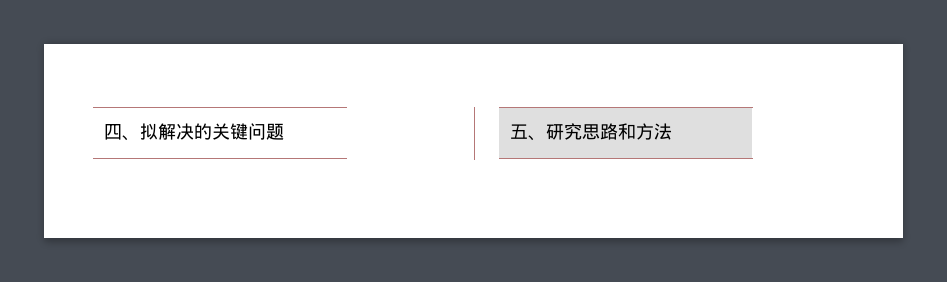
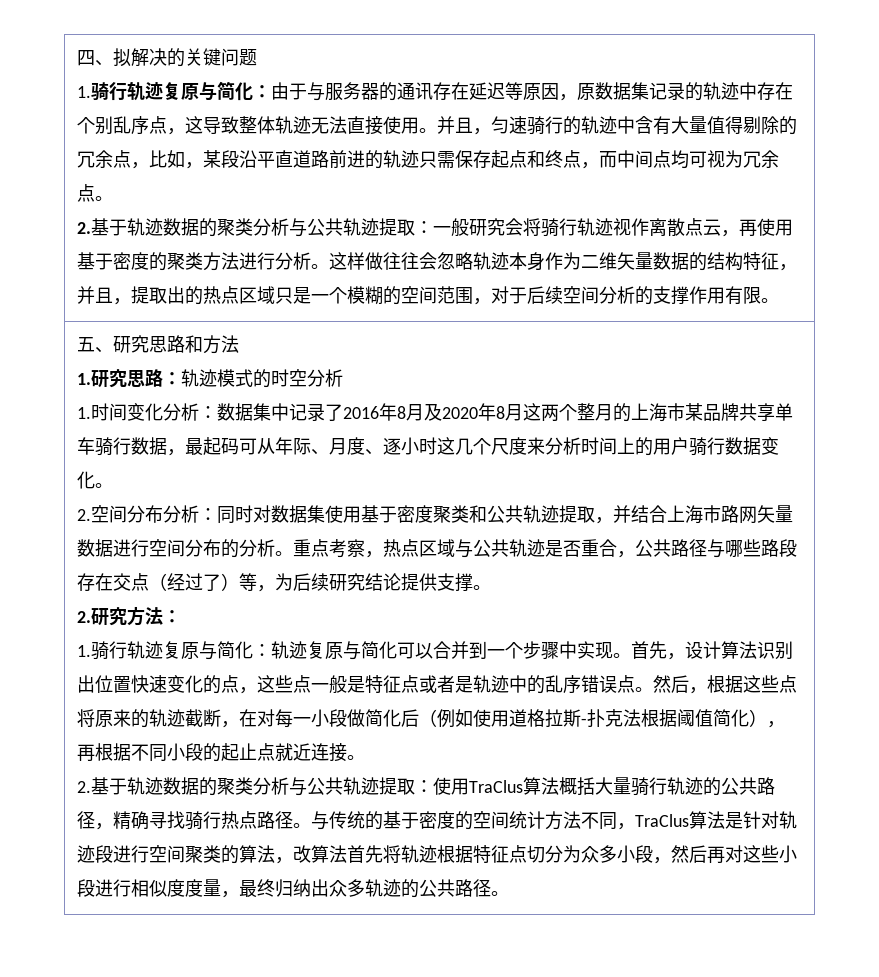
+ 1.骑行轨迹复原与简化：由于与服务器的通讯存在延迟等原因，原数据集记录的轨迹中存在个别乱序点，这导致整体轨迹无法直接使用。并且，匀速骑行的轨迹中含有大量值得剔除的冗余点，比如，某段沿平直道路前进的轨迹只需保存起点和终点，而中间点均可视为冗余点。
+ 2.基于轨迹数据的聚类分析与公共轨迹提取：一般研究会将骑行轨迹视作离散点云，再使用基于密度的聚类方法进行分析。这样做往往会忽略轨迹本身作为二维矢量数据的结构特征，并且，提取出的热点区域只是一个模糊的空间范围，对于后续空间分析的支撑作用有限。
+ 1.研究思路：轨迹模式的时空分析
+ 1.时间变化分析：数据集中记录了2016年8月及2020年8月这两个整月的上海市某品牌共享单车骑行数据，最起码可从年际、月度、逐小时这几个尺度来分析时间上的用户骑行数据变化。
+ 2.空间分布分析：同时对数据集使用基于密度聚类和公共轨迹提取，并结合上海市路网矢量数据进行空间分布的分析。重点考察，热点区域与公共轨迹是否重合，公共路径与哪些路段存在交点（经过了）等，为后续研究结论提供支撑。
+ 2.研究方法：
+ 1.骑行轨迹复原与简化：轨迹复原与简化可以合并到一个步骤中实现。首先，设计算法识别出位置快速变化的点，这些点一般是特征点或者是轨迹中的乱序错误点。然后，根据这些点将原来的轨迹截断，在对每一小段做简化后（例如使用道格拉斯-扑克法根据阈值简化），再根据不同小段的起止点就近连接。
+ 2.基于轨迹数据的聚类分析与公共轨迹提取：使用TraClus算法概括大量骑行轨迹的公共路径，精确寻找骑行热点路径。与传统的基于密度的空间统计方法不同，TraClus算法是针对轨迹段进行空间聚类的算法，改算法首先将轨迹根据特征点切分为众多小段，然后再对这些小段进行相似度度量，最终归纳出众多轨迹的公共路径。

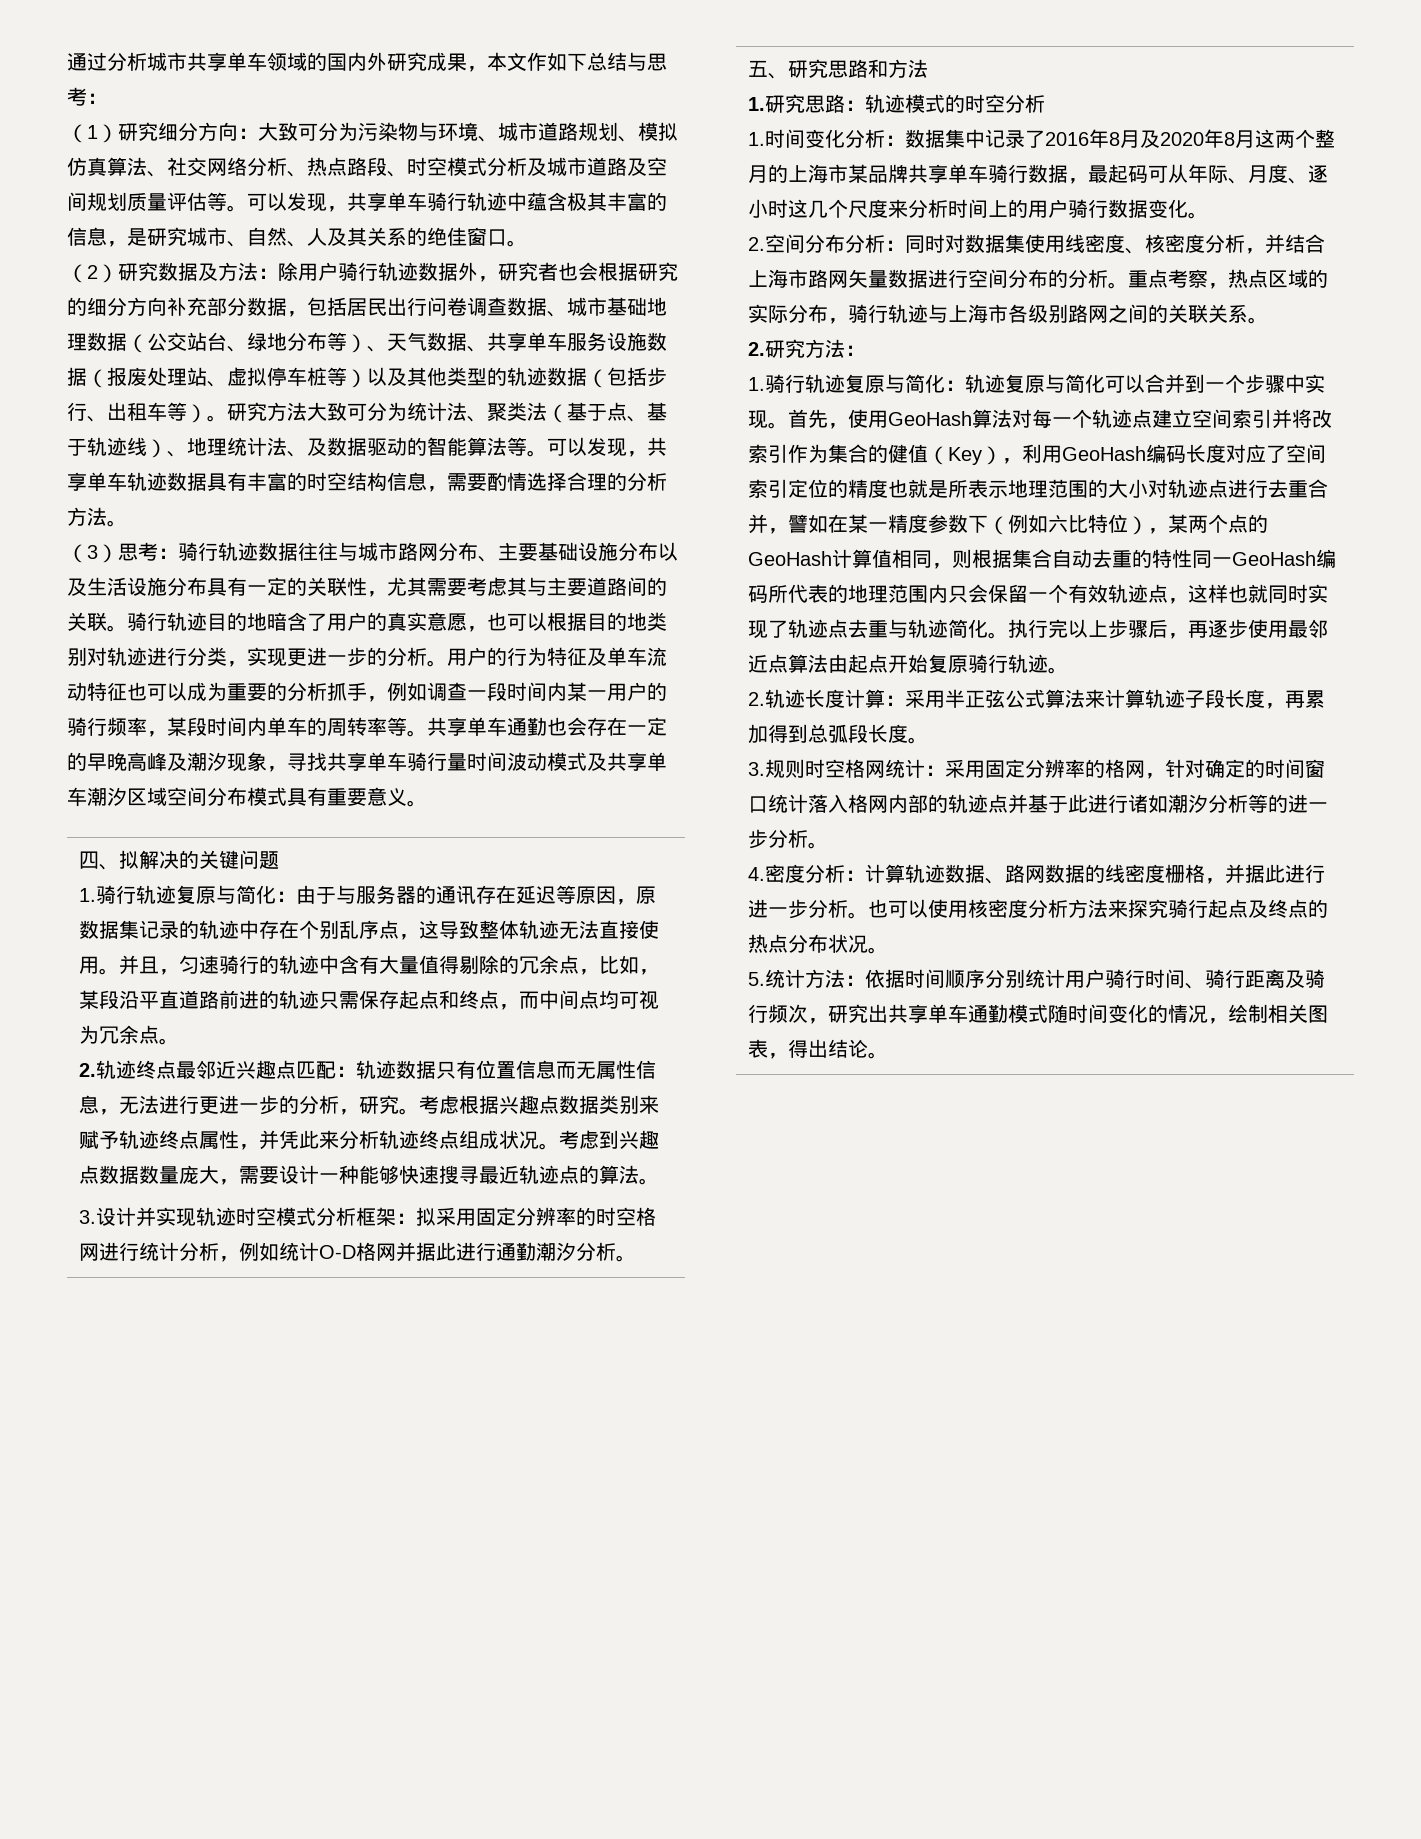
+ 通过分析城市共享单车领域的国内外研究成果，本文作如下总结与思考：
+ （1）研究细分方向：大致可分为污染物与环境、城市道路规划、模拟仿真算法、社交网络分析、热点路段、时空模式分析及城市道路及空间规划质量评估等。可以发现，共享单车骑行轨迹中蕴含极其丰富的信息，是研究城市、自然、人及其关系的绝佳窗口。
+ （2）研究数据及方法：除用户骑行轨迹数据外，研究者也会根据研究的细分方向补充部分数据，包括居民出行问卷调查数据、城市基础地理数据（公交站台、绿地分布等）、天气数据、共享单车服务设施数据（报废处理站、虚拟停车桩等）以及其他类型的轨迹数据（包括步行、出租车等）。研究方法大致可分为统计法、聚类法（基于点、基于轨迹线）、地理统计法、及数据驱动的智能算法等。可以发现，共享单车轨迹数据具有丰富的时空结构信息，需要酌情选择合理的分析方法。
+ （3）思考：骑行轨迹数据往往与城市路网分布、主要基础设施分布以及生活设施分布具有一定的关联性，尤其需要考虑其与主要道路间的关联。骑行轨迹目的地暗含了用户的真实意愿，也可以根据目的地类别对轨迹进行分类，实现更进一步的分析。用户的行为特征及单车流动特征也可以成为重要的分析抓手，例如调查一段时间内某一用户的骑行频率，某段时间内单车的周转率等。共享单车通勤也会存在一定的早晚高峰及潮汐现象，寻找共享单车骑行量时间波动模式及共享单车潮汐区域空间分布模式具有重要意义。
- 2.基于轨迹数据的聚类分析与公共轨迹提取：一般研究会将骑行轨迹视作离散点云，再使用基于密度的聚类方法进行分析。这样做往往会忽略轨迹本身作为二维矢量数据的结构特征，并且，提取出的热点区域只是一个模糊的空间范围，对于后续空间分析的支撑作用有限。
+ 2.轨迹终点最邻近兴趣点匹配：轨迹数据只有位置信息而无属性信息，无法进行更进一步的分析，研究。考虑根据兴趣点数据类别来赋予轨迹终点属性，并凭此来分析轨迹终点组成状况。考虑到兴趣点数据数量庞大，需要设计一种能够快速搜寻最近轨迹点的算法。
+ 3.设计并实现轨迹时空模式分析框架：拟采用固定分辨率的时空格网进行统计分析，例如统计O-D格网并据此进行通勤潮汐分析。
- 2.空间分布分析：同时对数据集使用基于密度聚类和公共轨迹提取，并结合上海市路网矢量数据进行空间分布的分析。
+ 2.空间分布分析：同时对数据集使用线密度、核密度分析，并结合上海市路网矢量数据进行空间分布的分析。
- 重点考察，热点区域与公共轨迹是否重合，公共路径与哪些路段存在交点（经过了）等，为后续研究结论提供支撑。
+ 重点考察，热点区域的实际分布，骑行轨迹与上海市各级别路网之间的关联关系。
- 首先，设计算法识别出位置快速变化的点，这些点一般是特征点或者是轨迹中的乱序错误点。然后，根据这些点将原来的轨迹截断，在对每一小段做简化后（例如使用道格拉斯-扑克法根据阈值简化），再根据不同小段的起止点就近连接。
- 2.基于轨迹数据的聚类分析与公共轨迹提取：使用TraClus算法概括大量骑行轨迹的公共路径，精确寻找骑行热点路径。与传统的基于密度的空间统计方法不同，TraClus算法是针对轨迹段进行空间聚类的算法，改算法首先将轨迹根据特征点切分为众多小段，然后再对这些小段进行相似度度量，最终归纳出众多轨迹的公共路径。
+ 首先，使用GeoHash算法对每一个轨迹点建立空间索引并将改索引作为集合的健值（Key），利用GeoHash编码长度对应了空间索引定位的精度也就是所表示地理范围的大小对轨迹点进行去重合并，譬如在某一精度参数下（例如六比特位），某两个点的GeoHash计算值相同，则根据集合自动去重的特性同一GeoHash编码所代表的地理范围内只会保留一个有效轨迹点，这样也就同时实现了轨迹点去重与轨迹简化。执行完以上步骤后，再逐步使用最邻近点算法由起点开始复原骑行轨迹。
+ 2.轨迹长度计算：采用半正弦公式算法来计算轨迹子段长度，再累加得到总弧段长度。
+ 3.规则时空格网统计：采用固定分辨率的格网，针对确定的时间窗口统计落入格网内部的轨迹点并基于此进行诸如潮汐分析等的进一步分析。
+ 4.密度分析：计算轨迹数据、路网数据的线密度栅格，并据此进行进一步分析。也可以使用核密度分析方法来探究骑行起点及终点的热点分布状况。
+ 5.统计方法：依据时间顺序分别统计用户骑行时间、骑行距离及骑行频次，研究出共享单车通勤模式随时间变化的情况，绘制相关图表，得出结论。

